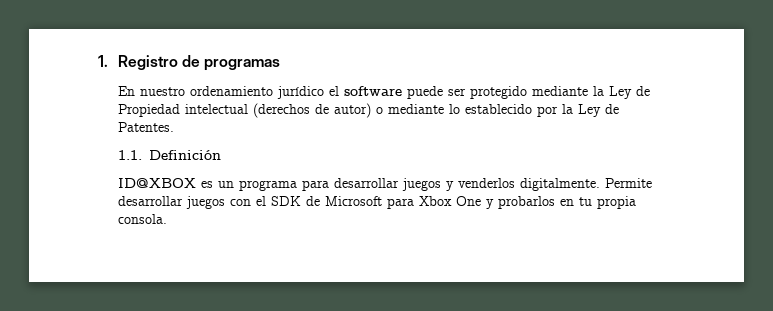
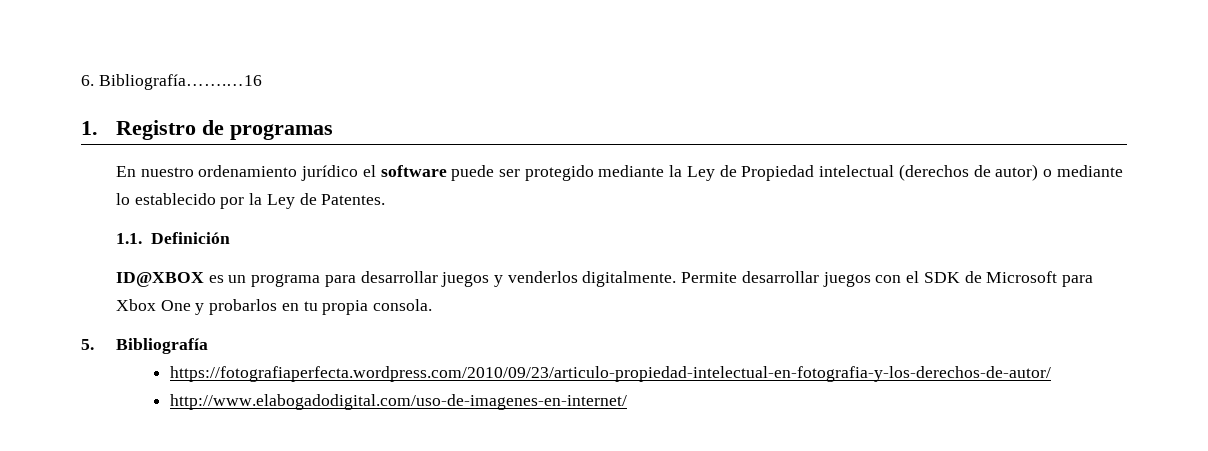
+ 6. Bibliografía…….…16
+ 5. Bibliografía
+ https://fotografiaperfecta.wordpress.com/2010/09/23/articulo-propiedad-intelectual-en-fotografia-y-los-derechos-de-autor/
+ http://www.elabogadodigital.com/uso-de-imagenes-en-internet/

